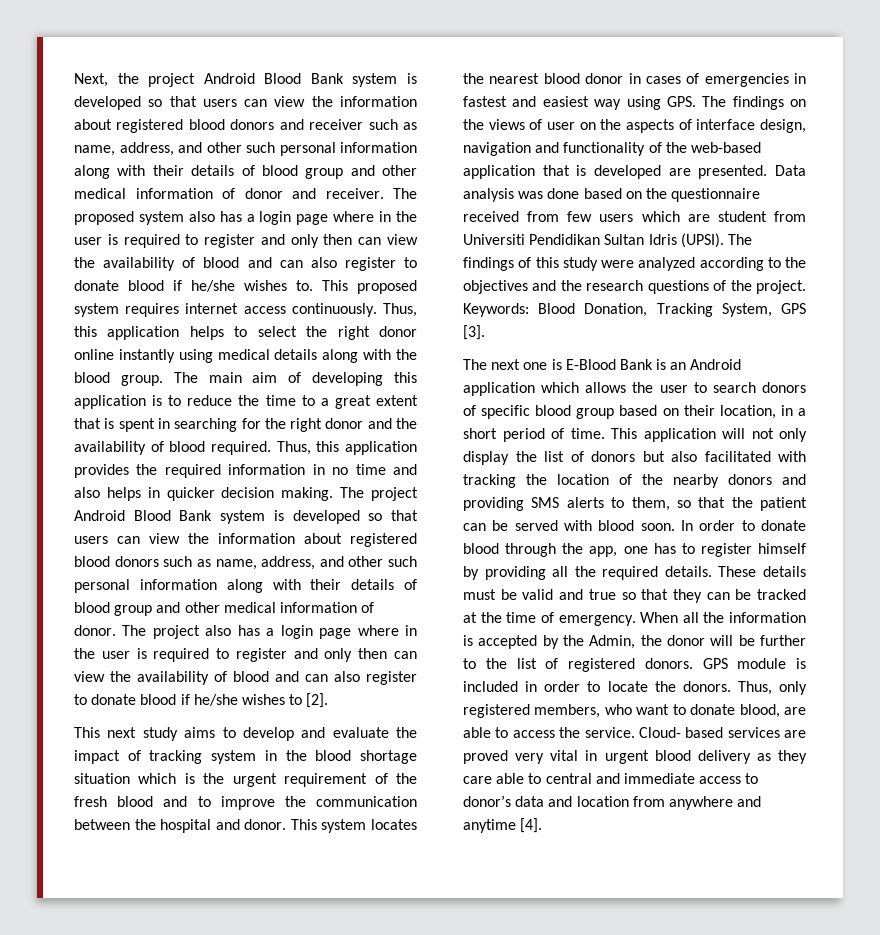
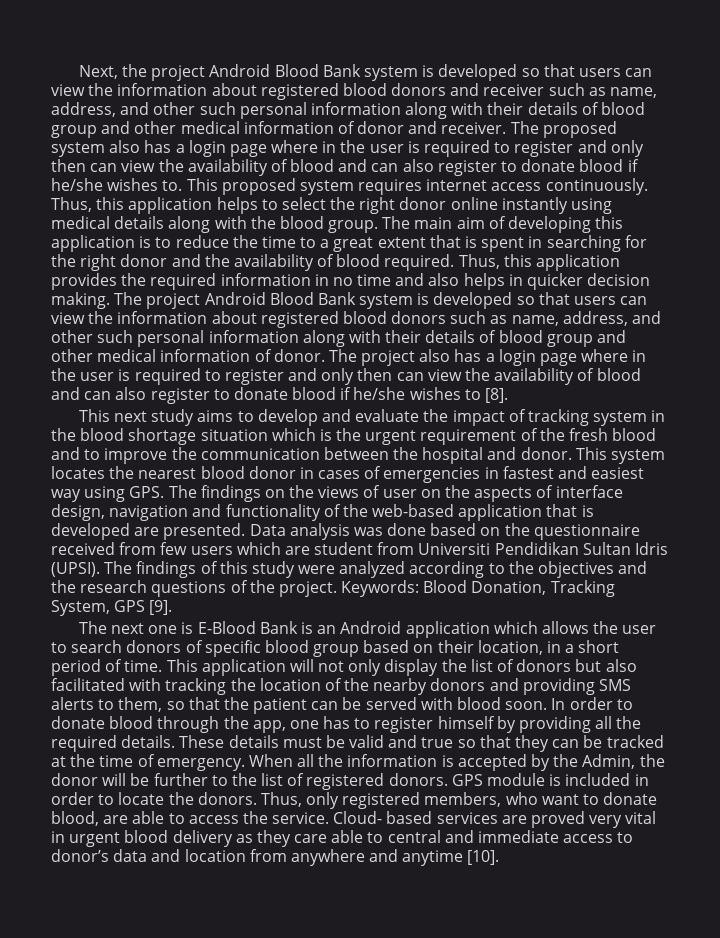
- The project also has a login page where in the user is required to register and only then can view the availability of blood and can also register to donate blood if he/she wishes to [2].
+ The project also has a login page where in the user is required to register and only then can view the availability of blood and can also register to donate blood if he/she wishes to [8].
- Keywords: Blood Donation, Tracking System, GPS [3].
+ Keywords: Blood Donation, Tracking System, GPS [9].
- Cloud- based services are proved very vital in urgent blood delivery as they care able to central and immediate access to donor’s data and location from anywhere and anytime [4].
+ Cloud- based services are proved very vital in urgent blood delivery as they care able to central and immediate access to donor’s data and location from anywhere and anytime [10].

